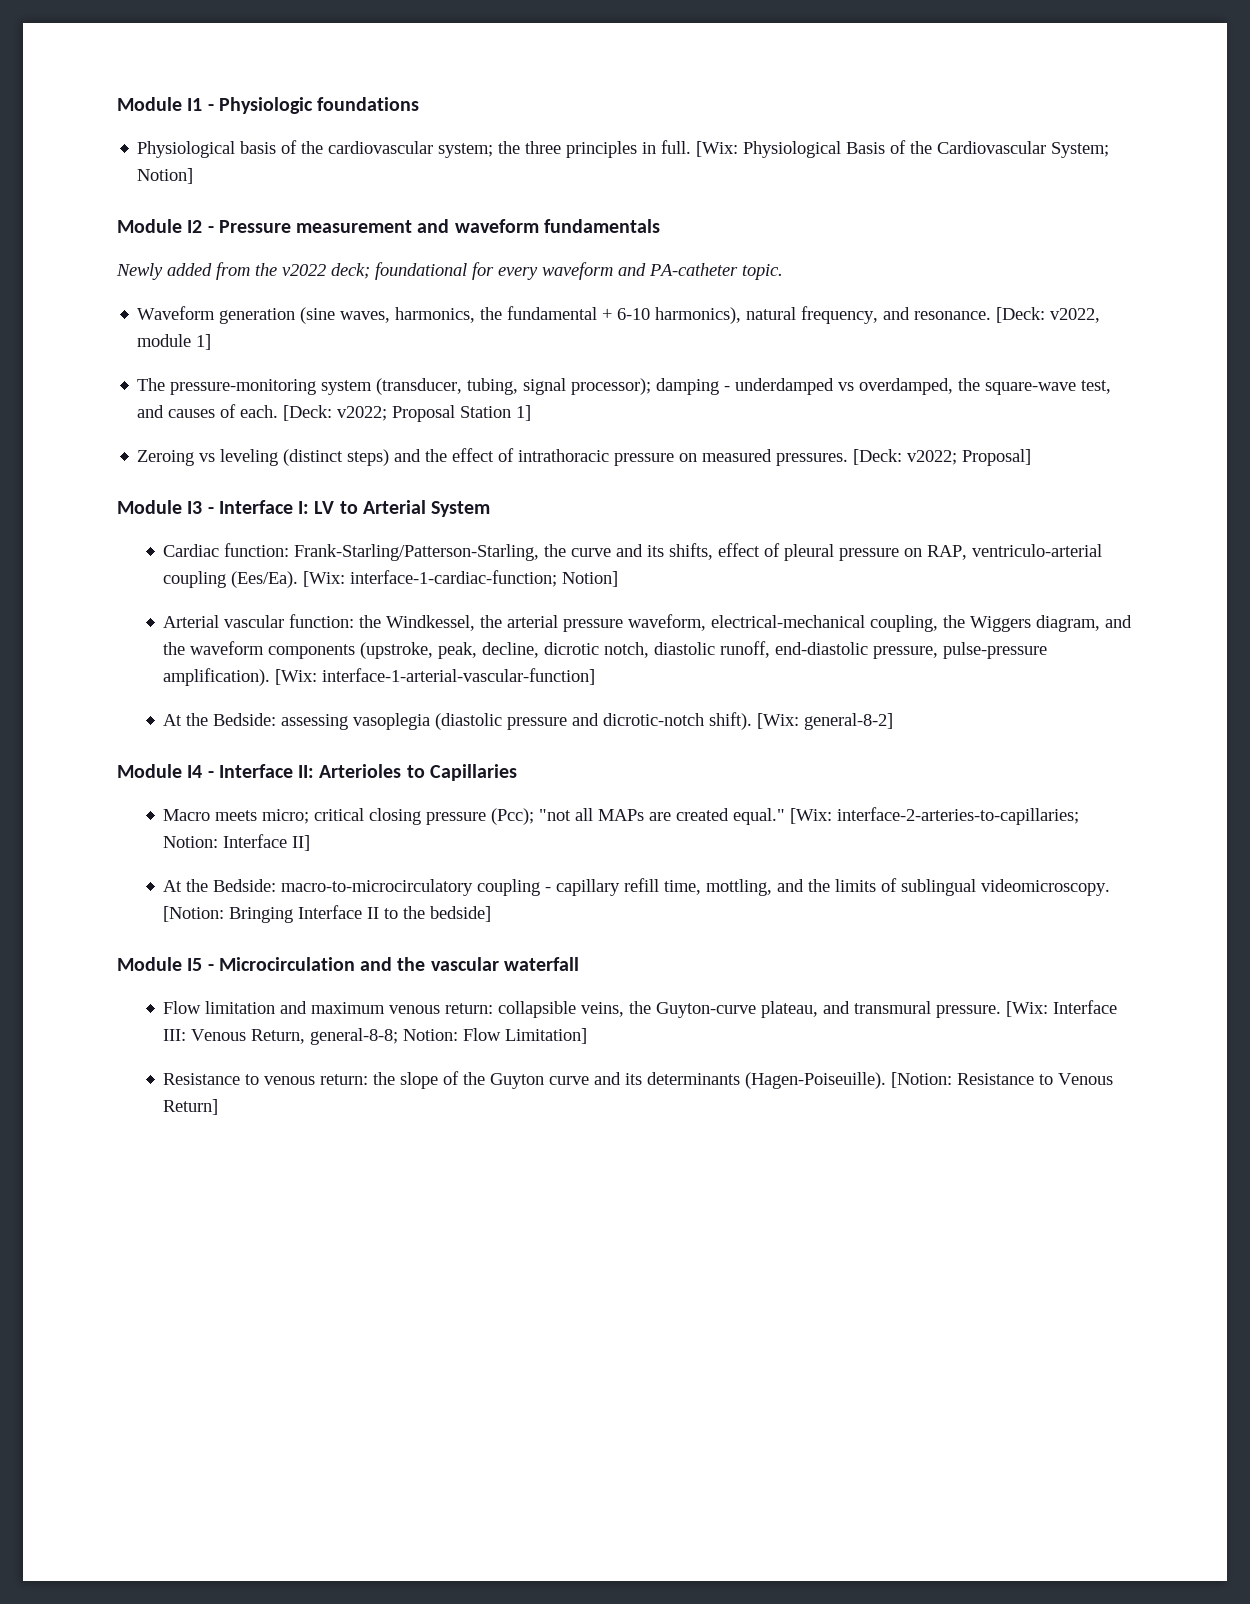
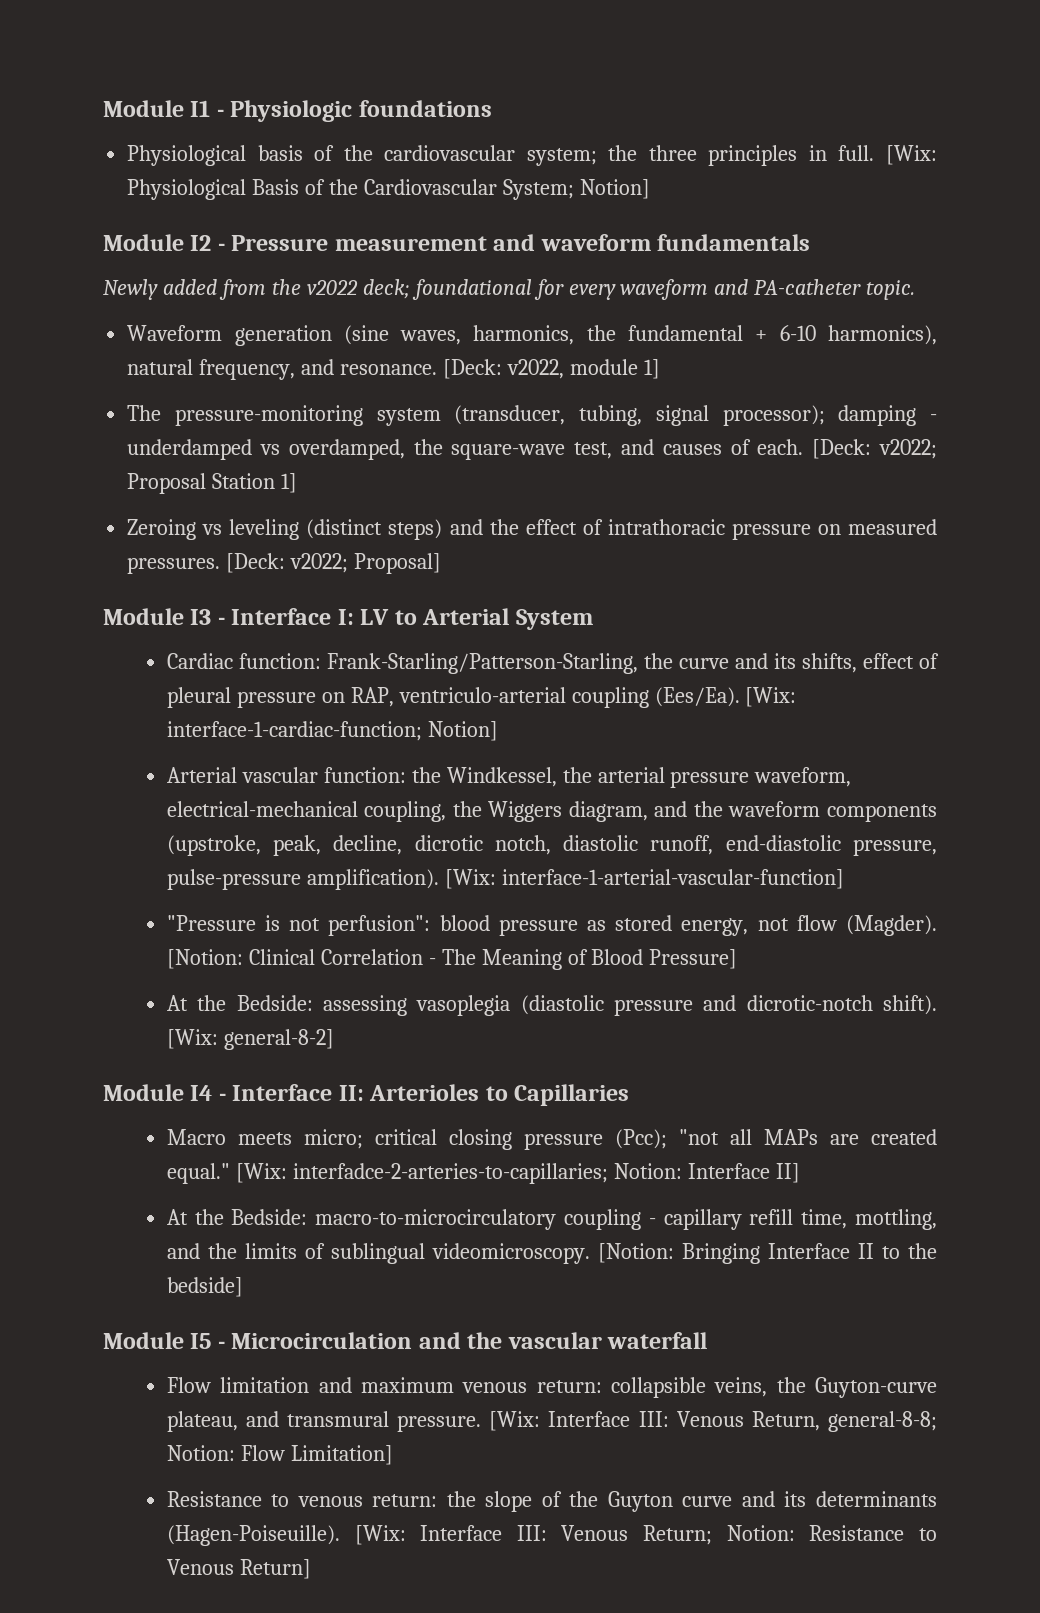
+ "Pressure is not perfusion": blood pressure as stored energy, not flow (Magder). [Notion: Clinical Correlation - The Meaning of Blood Pressure]
- [Wix: interface-2-arteries-to-capillaries; Notion: Interface II]
+ [Wix: interfadce-2-arteries-to-capillaries; Notion: Interface II]
- [Notion: Resistance to Venous Return]
+ [Wix: Interface III: Venous Return; Notion: Resistance to Venous Return]

